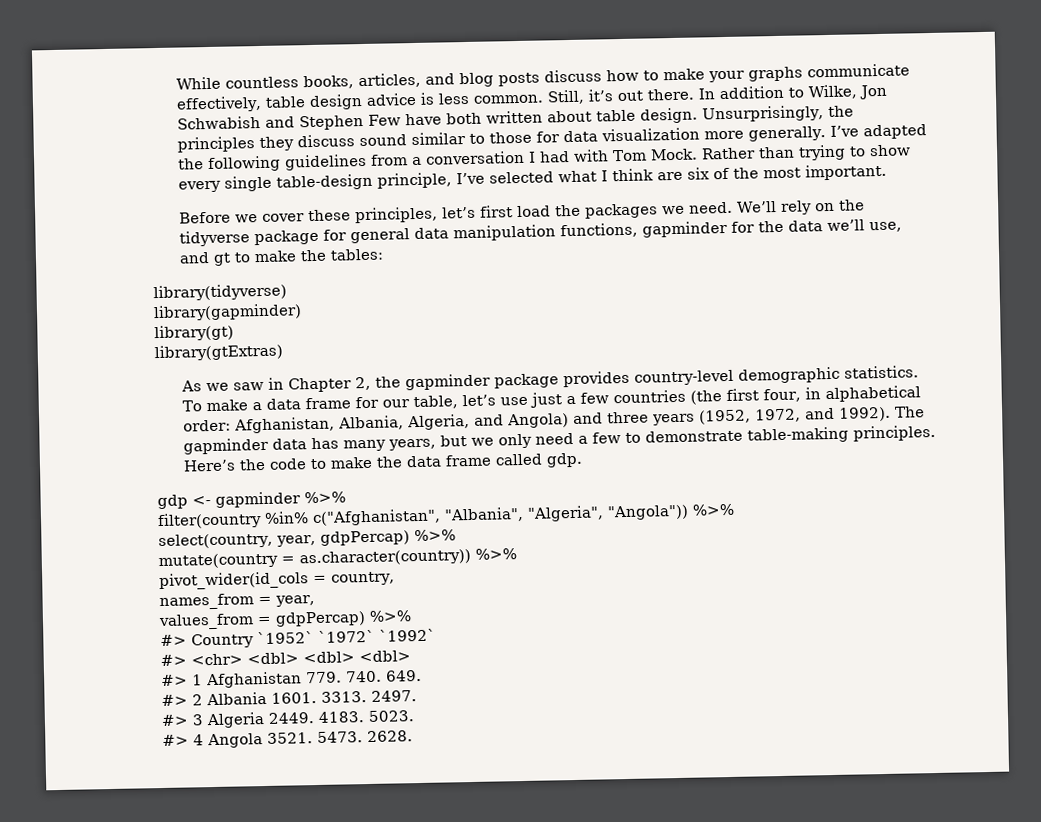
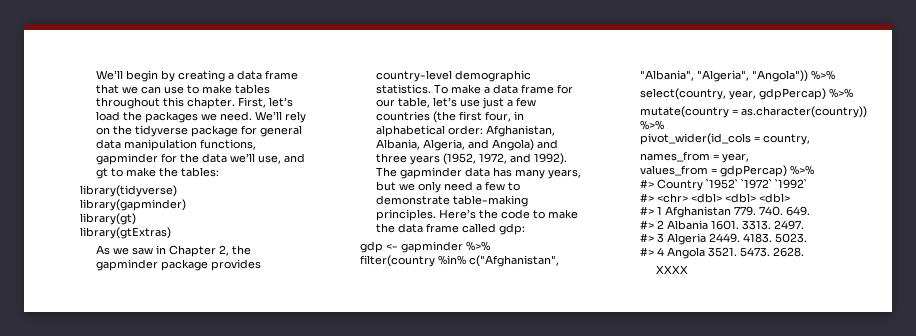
- While countless books, articles, and blog posts discuss how to make your graphs communicate effectively, table design advice is less common. Still, it’s out there. In addition to Wilke, Jon Schwabish and Stephen Few have both written about table design. Unsurprisingly, the principles they discuss sound similar to those for data visualization more generally. I’ve adapted the following guidelines from a conversation I had with Tom Mock. Rather than trying to show every single table-design principle, I’ve selected what I think are six of the most important.
- Before we cover these principles, let’s first load the packages we need.
+ We’ll begin by creating a data frame that we can use to make tables throughout this chapter. First, let’s load the packages we need.
- Here’s the code to make the data frame called gdp.
+ Here’s the code to make the data frame called gdp:
+ XXXX

